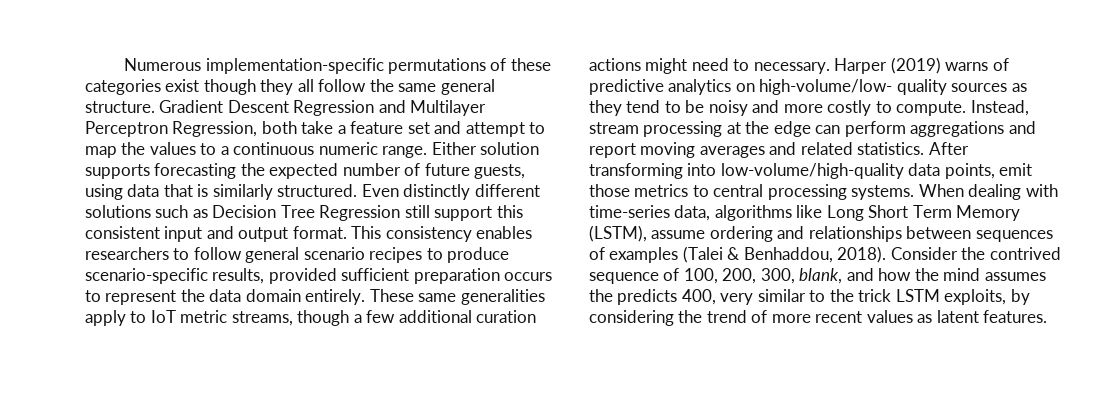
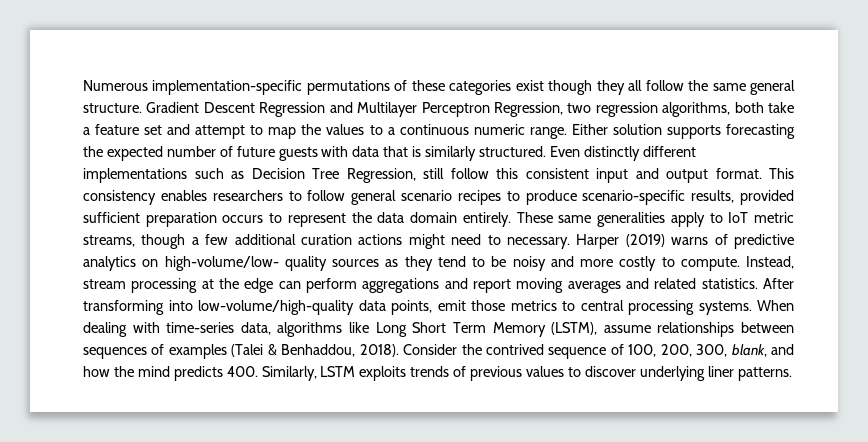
- Gradient Descent Regression and Multilayer Perceptron Regression, both take a feature set and attempt to map the values to a continuous numeric range.
+ Gradient Descent Regression and Multilayer Perceptron Regression, two regression algorithms, both take a feature set and attempt to map the values to a continuous numeric range.
- Either solution supports forecasting the expected number of future guests, using data that is similarly structured.
+ Either solution supports forecasting the expected number of future guests with data that is similarly structured.
- Even distinctly different solutions such as Decision Tree Regression still support this consistent input and output format.
+ Even distinctly different implementations such as Decision Tree Regression, still follow this consistent input and output format.
- When dealing with time-series data, algorithms like Long Short Term Memory (LSTM), assume ordering and relationships between sequences of examples (Talei & Benhaddou, 2018).
+ When dealing with time-series data, algorithms like Long Short Term Memory (LSTM), assume relationships between sequences of examples (Talei & Benhaddou, 2018).
- Consider the contrived sequence of 100, 200, 300, blank, and how the mind assumes the predicts 400, very similar to the trick LSTM exploits, by considering the trend of more recent values as latent features.
+ Consider the contrived sequence of 100, 200, 300, blank, and how the mind predicts 400. Similarly, LSTM exploits trends of previous values to discover underlying liner patterns.

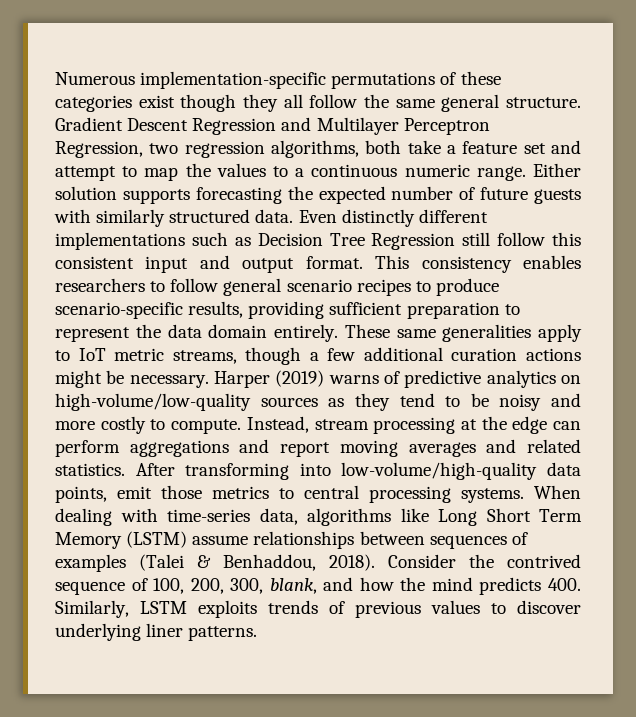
- Either solution supports forecasting the expected number of future guests with data that is similarly structured.
+ Either solution supports forecasting the expected number of future guests with similarly structured data.
- Even distinctly different implementations such as Decision Tree Regression, still follow this consistent input and output format.
+ Even distinctly different implementations such as Decision Tree Regression still follow this consistent input and output format.
- This consistency enables researchers to follow general scenario recipes to produce scenario-specific results, provided sufficient preparation occurs to represent the data domain entirely.
+ This consistency enables researchers to follow general scenario recipes to produce scenario-specific results, providing sufficient preparation to represent the data domain entirely.
- These same generalities apply to IoT metric streams, though a few additional curation actions might need to necessary.
+ These same generalities apply to IoT metric streams, though a few additional curation actions might be necessary.
- Harper (2019) warns of predictive analytics on high-volume/low- quality sources as they tend to be noisy and more costly to compute.
+ Harper (2019) warns of predictive analytics on high-volume/low-quality sources as they tend to be noisy and more costly to compute.
- When dealing with time-series data, algorithms like Long Short Term Memory (LSTM), assume relationships between sequences of examples (Talei & Benhaddou, 2018).
+ When dealing with time-series data, algorithms like Long Short Term Memory (LSTM) assume relationships between sequences of examples (Talei & Benhaddou, 2018).

